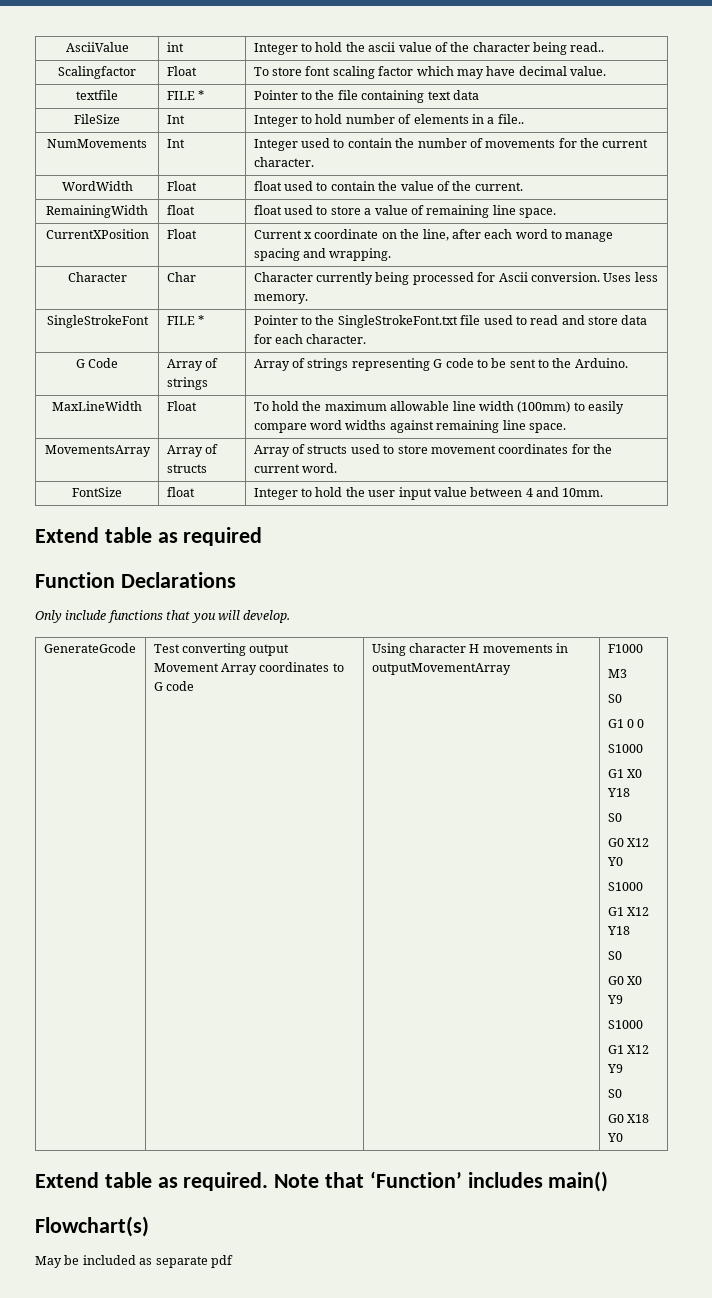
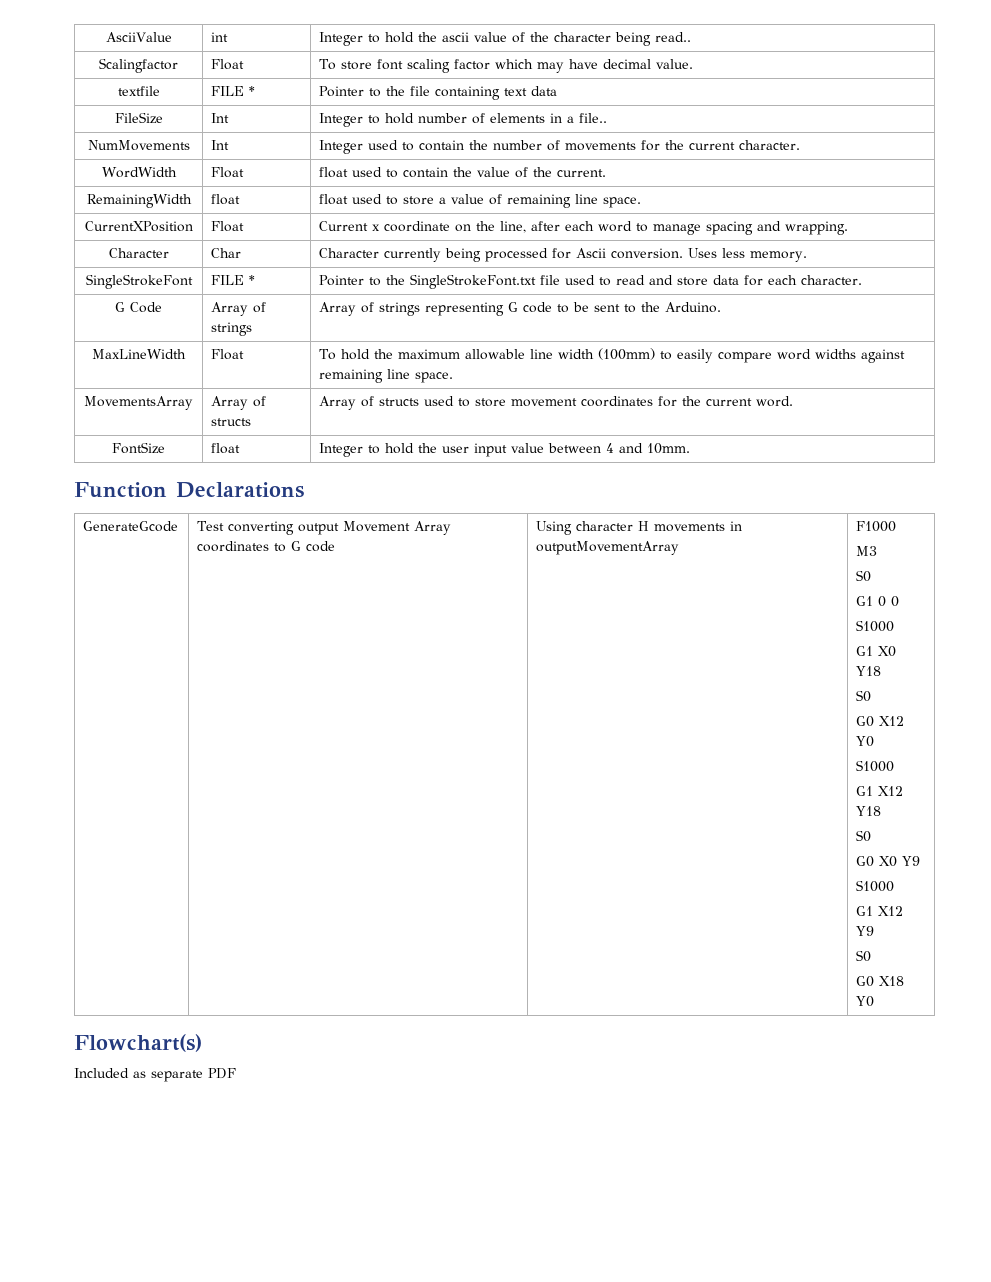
- Extend table as required
  Function Declarations
- Only include functions that you will develop.
- Extend table as required. Note that ‘Function’ includes main()
  Flowchart(s)
- May be included as separate pdf
+ Included as separate PDF

